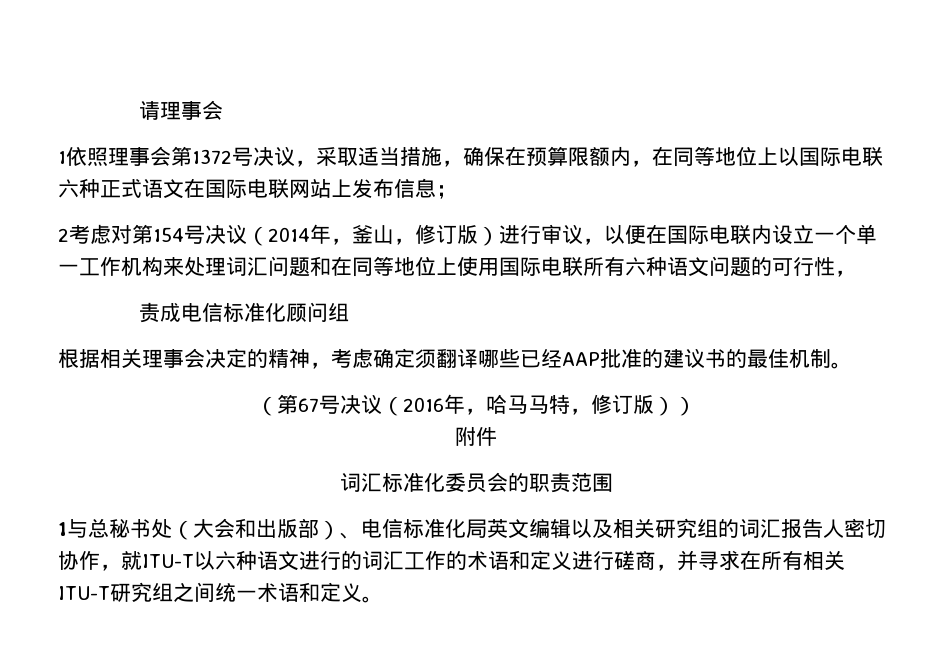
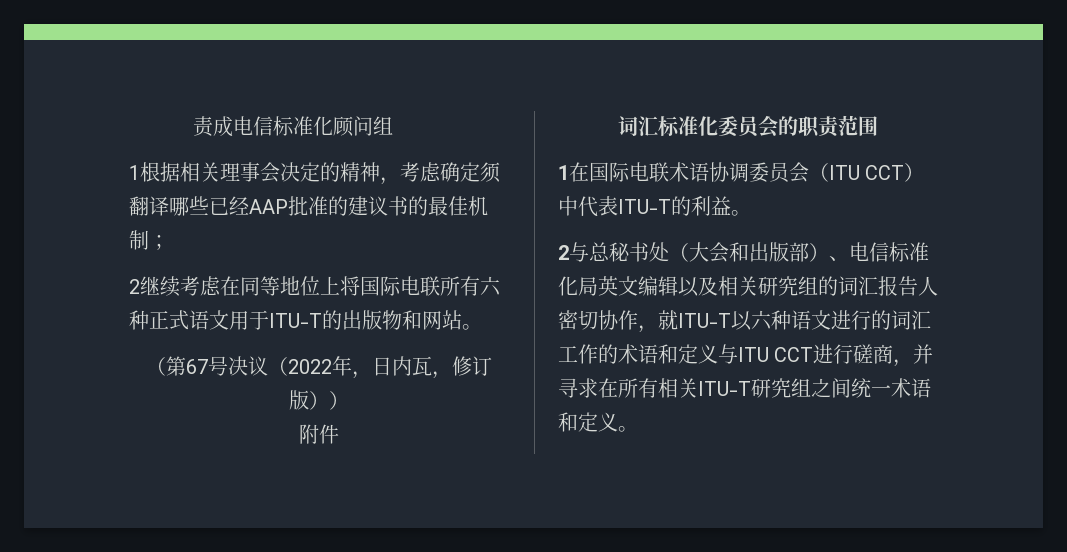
- 请理事会
- 1依照理事会第1372号决议，采取适当措施，确保在预算限额内，在同等地位上以国际电联六种正式语文在国际电联网站上发布信息；
- 2考虑对第154号决议（2014年，釜山，修订版）进行审议，以便在国际电联内设立一个单一工作机构来处理词汇问题和在同等地位上使用国际电联所有六种语文问题的可行性，
- 根据相关理事会决定的精神，考虑确定须翻译哪些已经AAP批准的建议书的最佳机制。
+ 1根据相关理事会决定的精神，考虑确定须翻译哪些已经AAP批准的建议书的最佳机制；
+ 2继续考虑在同等地位上将国际电联所有六种正式语文用于ITU-T的出版物和网站。
- （第67号决议（2016年，哈马马特，修订版））
+ （第67号决议（2022年，日内瓦，修订版））
- 1与总秘书处（大会和出版部）、电信标准化局英文编辑以及相关研究组的词汇报告人密切协作，就ITU-T以六种语文进行的词汇工作的术语和定义进行磋商，并寻求在所有相关ITU-T研究组之间统一术语和定义。
+ 1在国际电联术语协调委员会（ITU CCT）中代表ITU-T的利益。
+ 2与总秘书处（大会和出版部）、电信标准化局英文编辑以及相关研究组的词汇报告人密切协作，就ITU-T以六种语文进行的词汇工作的术语和定义与ITU CCT进行磋商，并寻求在所有相关ITU-T研究组之间统一术语和定义。

